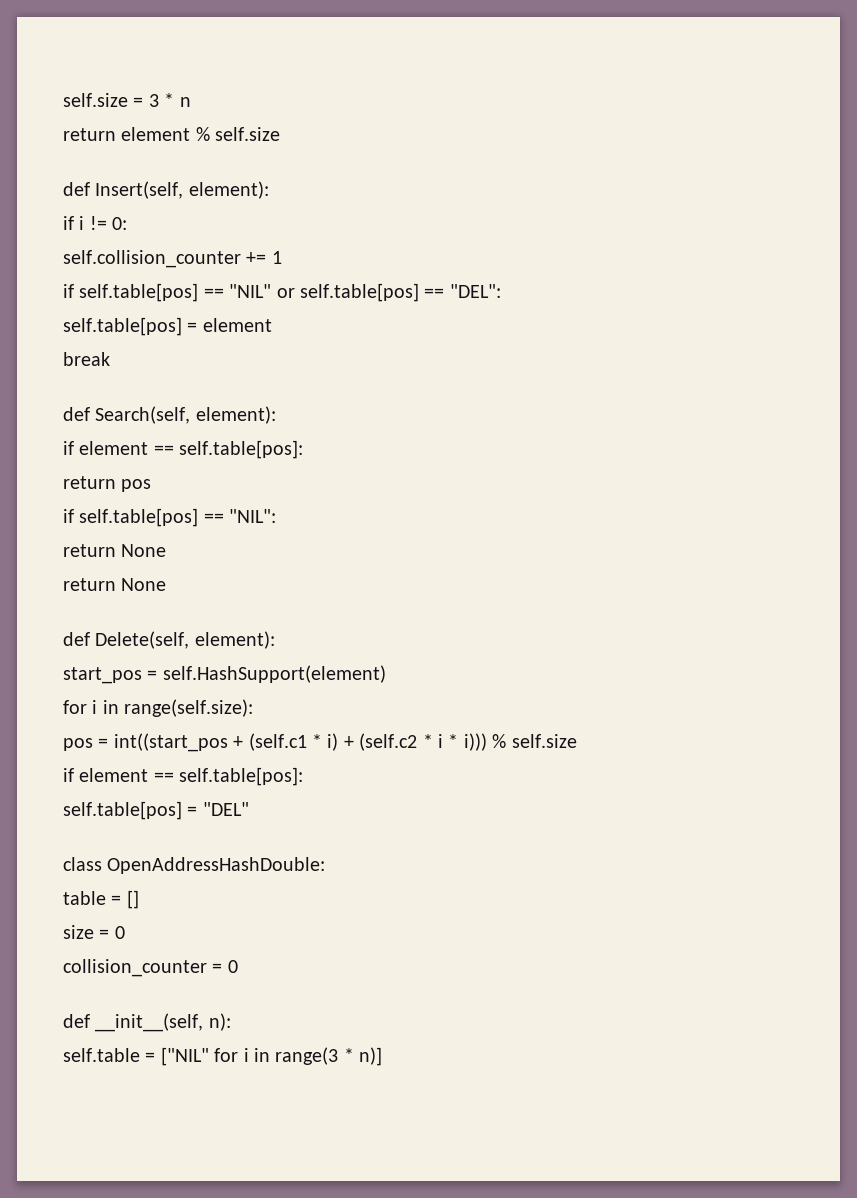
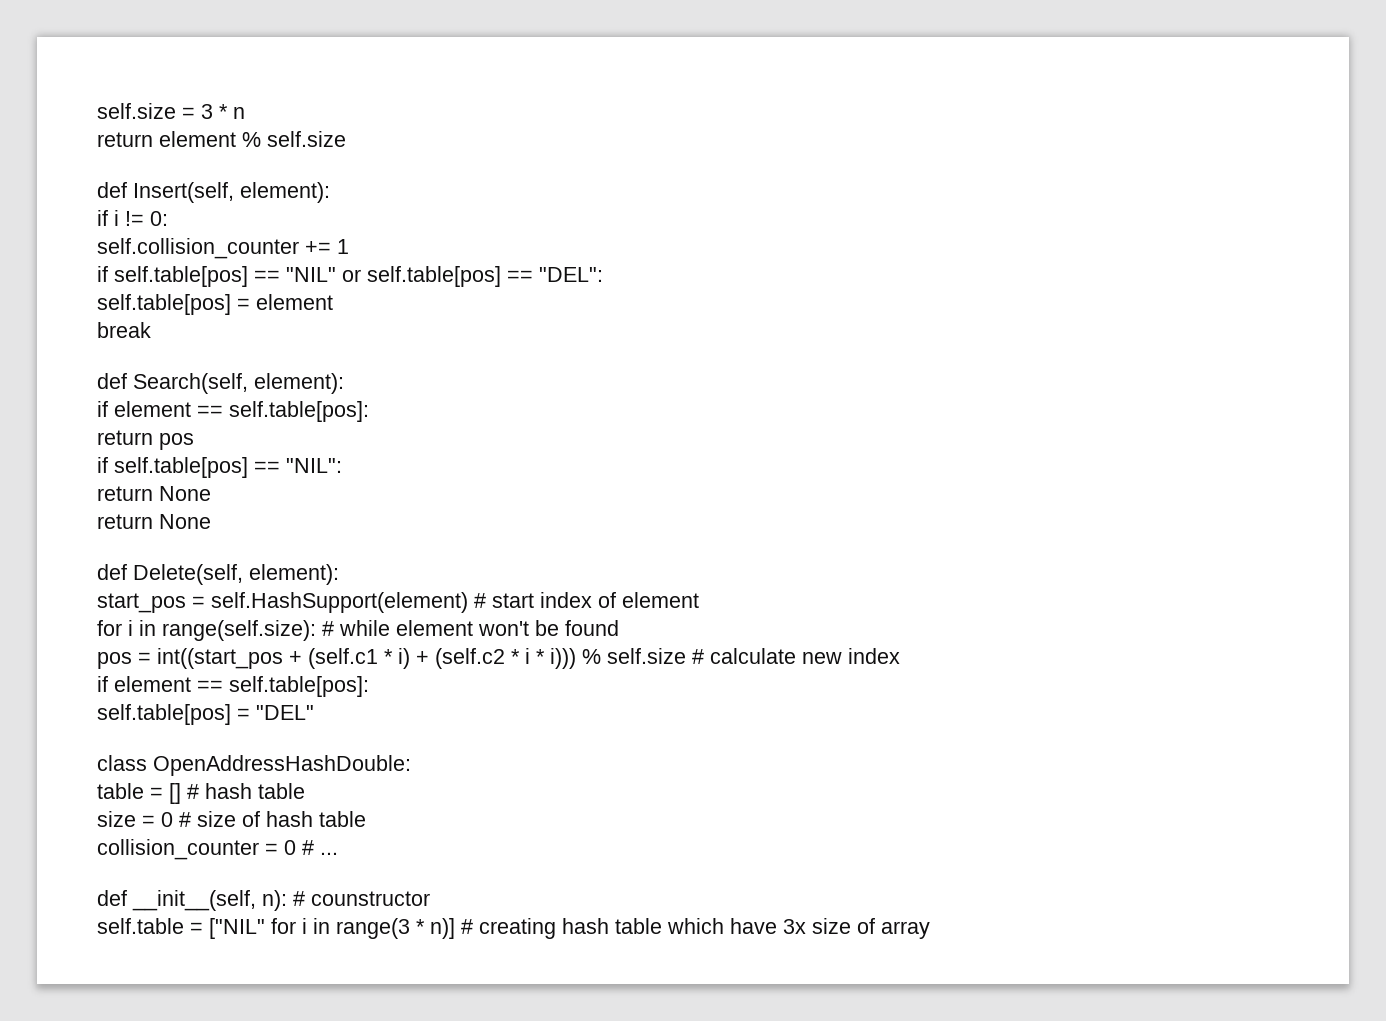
- start_pos = self.HashSupport(element)
+ start_pos = self.HashSupport(element) # start index of element
- for i in range(self.size):
+ for i in range(self.size): # while element won't be found
- pos = int((start_pos + (self.c1 * i) + (self.c2 * i * i))) % self.size
+ pos = int((start_pos + (self.c1 * i) + (self.c2 * i * i))) % self.size # calculate new index
- table = []
+ table = [] # hash table
- size = 0
+ size = 0 # size of hash table
- collision_counter = 0
+ collision_counter = 0 # ...
- def __init__(self, n):
+ def __init__(self, n): # counstructor
- self.table = ["NIL" for i in range(3 * n)]
+ self.table = ["NIL" for i in range(3 * n)] # creating hash table which have 3x size of array

